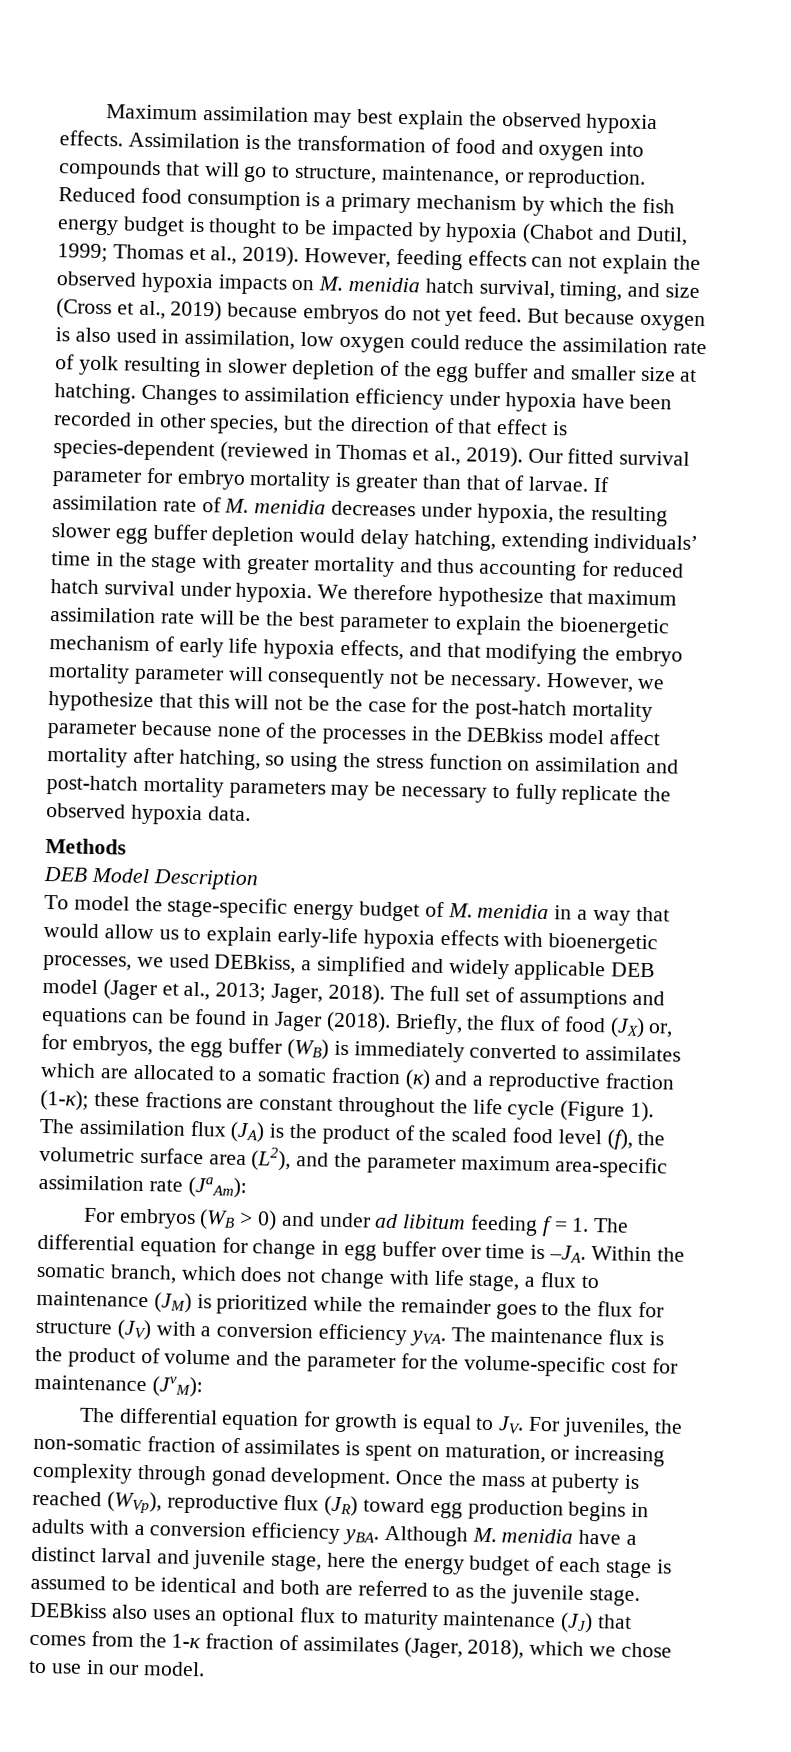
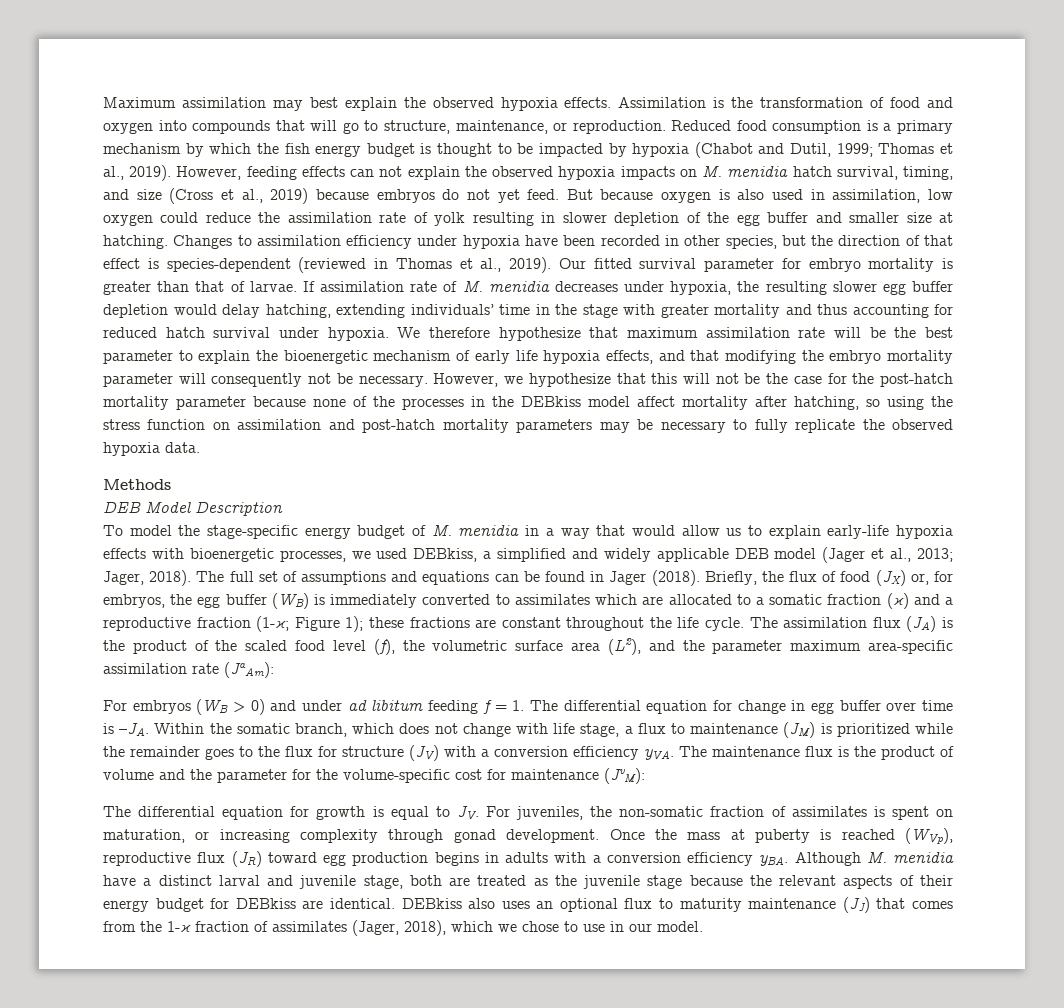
- Briefly, the flux of food (JX) or, for embryos, the egg buffer (WB) is immediately converted to assimilates which are allocated to a somatic fraction (κ) and a reproductive fraction (1-κ); these fractions are constant throughout the life cycle (Figure 1).
+ Briefly, the flux of food (JX) or, for embryos, the egg buffer (WB) is immediately converted to assimilates which are allocated to a somatic fraction (κ) and a reproductive fraction (1-κ; Figure 1); these fractions are constant throughout the life cycle.
- Although M. menidia have a distinct larval and juvenile stage, here the energy budget of each stage is assumed to be identical and both are referred to as the juvenile stage.
+ Although M. menidia have a distinct larval and juvenile stage, both are treated as the juvenile stage because the relevant aspects of their energy budget for DEBkiss are identical.

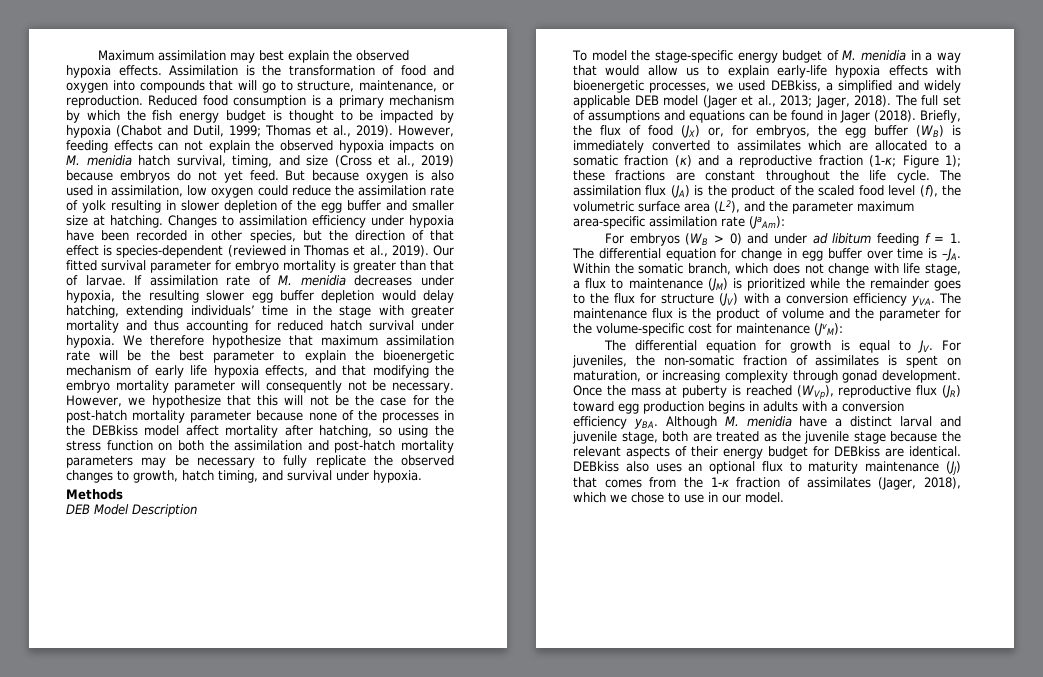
- However, we hypothesize that this will not be the case for the post-hatch mortality parameter because none of the processes in the DEBkiss model affect mortality after hatching, so using the stress function on assimilation and post-hatch mortality parameters may be necessary to fully replicate the observed hypoxia data.
+ However, we hypothesize that this will not be the case for the post-hatch mortality parameter because none of the processes in the DEBkiss model affect mortality after hatching, so using the stress function on both the assimilation and post-hatch mortality parameters may be necessary to fully replicate the observed changes to growth, hatch timing, and survival under hypoxia.

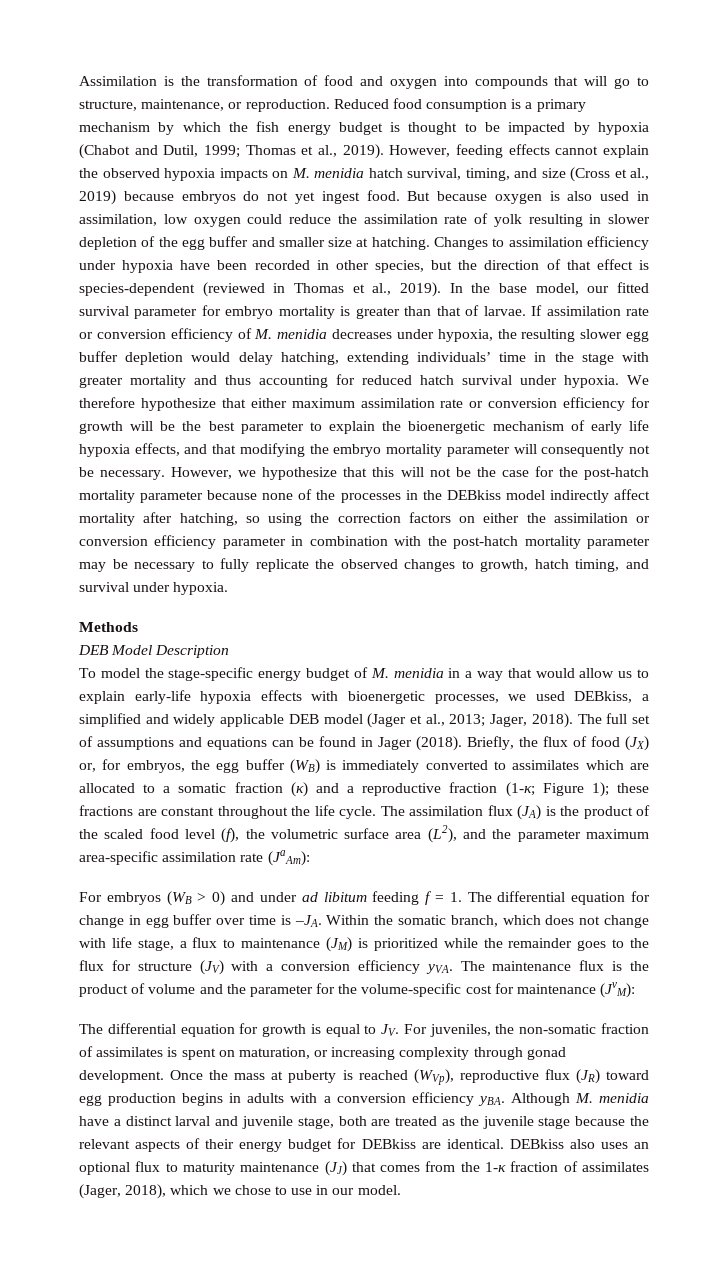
- Maximum assimilation may best explain the observed hypoxia effects.
- However, feeding effects can not explain the observed hypoxia impacts on M. menidia hatch survival, timing, and size (Cross et al., 2019) because embryos do not yet feed.
+ However, feeding effects cannot explain the observed hypoxia impacts on M. menidia hatch survival, timing, and size (Cross et al., 2019) because embryos do not yet ingest food.
- Our fitted survival parameter for embryo mortality is greater than that of larvae.
+ In the base model, our fitted survival parameter for embryo mortality is greater than that of larvae.
- If assimilation rate of M. menidia decreases under hypoxia, the resulting slower egg buffer depletion would delay hatching, extending individuals’ time in the stage with greater mortality and thus accounting for reduced hatch survival under hypoxia.
+ If assimilation rate or conversion efficiency of M. menidia decreases under hypoxia, the resulting slower egg buffer depletion would delay hatching, extending individuals’ time in the stage with greater mortality and thus accounting for reduced hatch survival under hypoxia.
- We therefore hypothesize that maximum assimilation rate will be the best parameter to explain the bioenergetic mechanism of early life hypoxia effects, and that modifying the embryo mortality parameter will consequently not be necessary.
+ We therefore hypothesize that either maximum assimilation rate or conversion efficiency for growth will be the best parameter to explain the bioenergetic mechanism of early life hypoxia effects, and that modifying the embryo mortality parameter will consequently not be necessary.
- However, we hypothesize that this will not be the case for the post-hatch mortality parameter because none of the processes in the DEBkiss model affect mortality after hatching, so using the stress function on both the assimilation and post-hatch mortality parameters may be necessary to fully replicate the observed changes to growth, hatch timing, and survival under hypoxia.
+ However, we hypothesize that this will not be the case for the post-hatch mortality parameter because none of the processes in the DEBkiss model indirectly affect mortality after hatching, so using the correction factors on either the assimilation or conversion efficiency parameter in combination with the post-hatch mortality parameter may be necessary to fully replicate the observed changes to growth, hatch timing, and survival under hypoxia.

